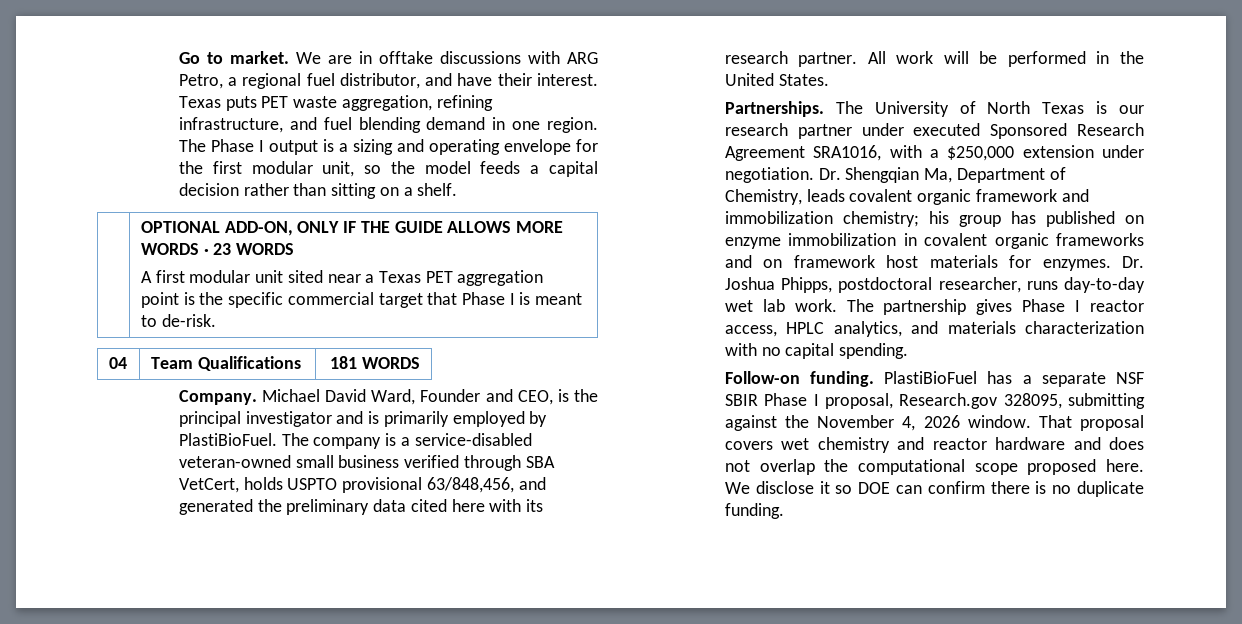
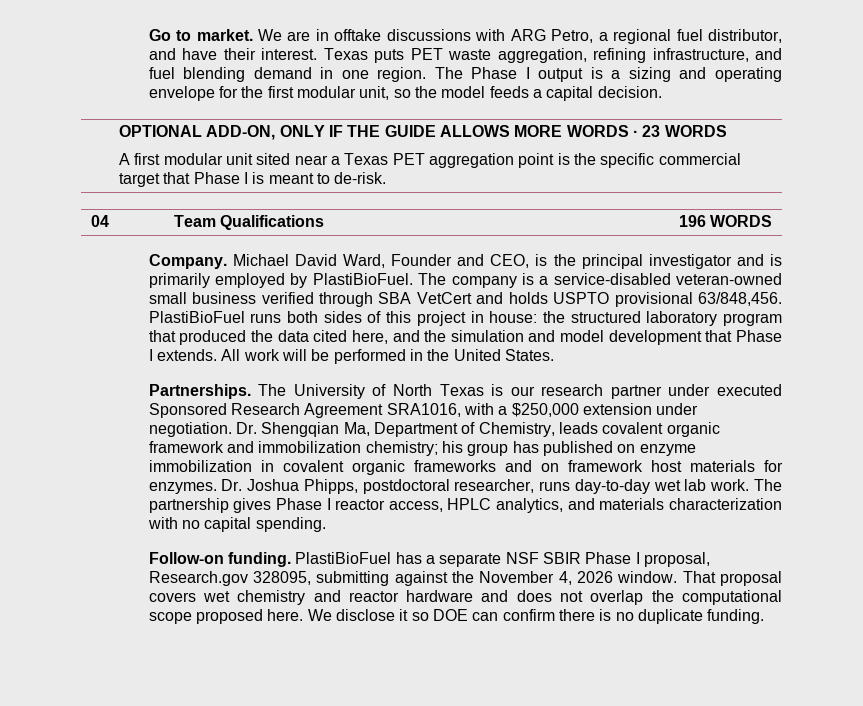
- The Phase I output is a sizing and operating envelope for the first modular unit, so the model feeds a capital decision rather than sitting on a shelf.
+ The Phase I output is a sizing and operating envelope for the first modular unit, so the model feeds a capital decision.
- 04 | Team Qualifications | 181 WORDS
+ 04 | Team Qualifications | 196 WORDS
- The company is a service-disabled veteran-owned small business verified through SBA VetCert, holds USPTO provisional 63/848,456, and generated the preliminary data cited here with its research partner.
+ The company is a service-disabled veteran-owned small business verified through SBA VetCert and holds USPTO provisional 63/848,456. PlastiBioFuel runs both sides of this project in house: the structured laboratory program that produced the data cited here, and the simulation and model development that Phase I extends.

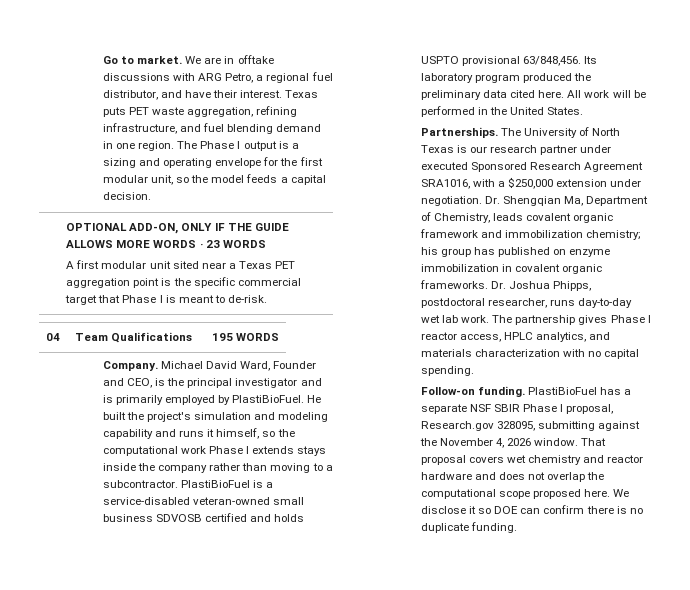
- 04 | Team Qualifications | 196 WORDS
+ 04 | Team Qualifications | 195 WORDS
- The company is a service-disabled veteran-owned small business verified through SBA VetCert and holds USPTO provisional 63/848,456.
+ He built the project's simulation and modeling capability and runs it himself, so the computational work Phase I extends stays inside the company rather than moving to a subcontractor. PlastiBioFuel is a service-disabled veteran-owned small business SDVOSB certified and holds USPTO provisional 63/848,456.
- PlastiBioFuel runs both sides of this project in house: the structured laboratory program that produced the data cited here, and the simulation and model development that Phase I extends.
+ Its laboratory program produced the preliminary data cited here.
- Dr. Shengqian Ma, Department of Chemistry, leads covalent organic framework and immobilization chemistry; his group has published on enzyme immobilization in covalent organic frameworks and on framework host materials for enzymes.
+ Dr. Shengqian Ma, Department of Chemistry, leads covalent organic framework and immobilization chemistry; his group has published on enzyme immobilization in covalent organic frameworks.

